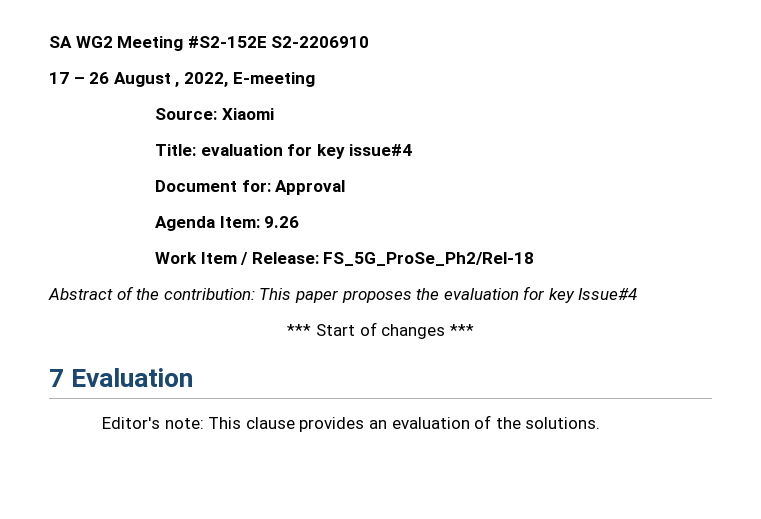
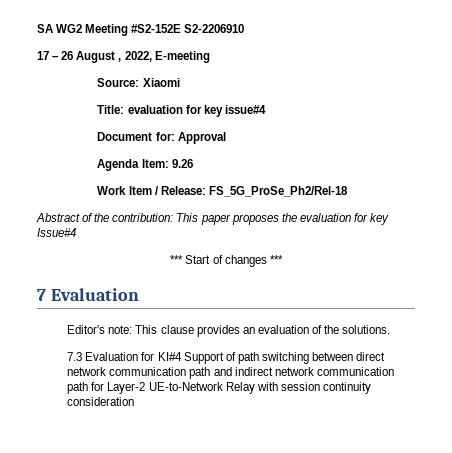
+ 7.3 Evaluation for KI#4 Support of path switching between direct network communication path and indirect network communication path for Layer-2 UE-to-Network Relay with session continuity consideration

